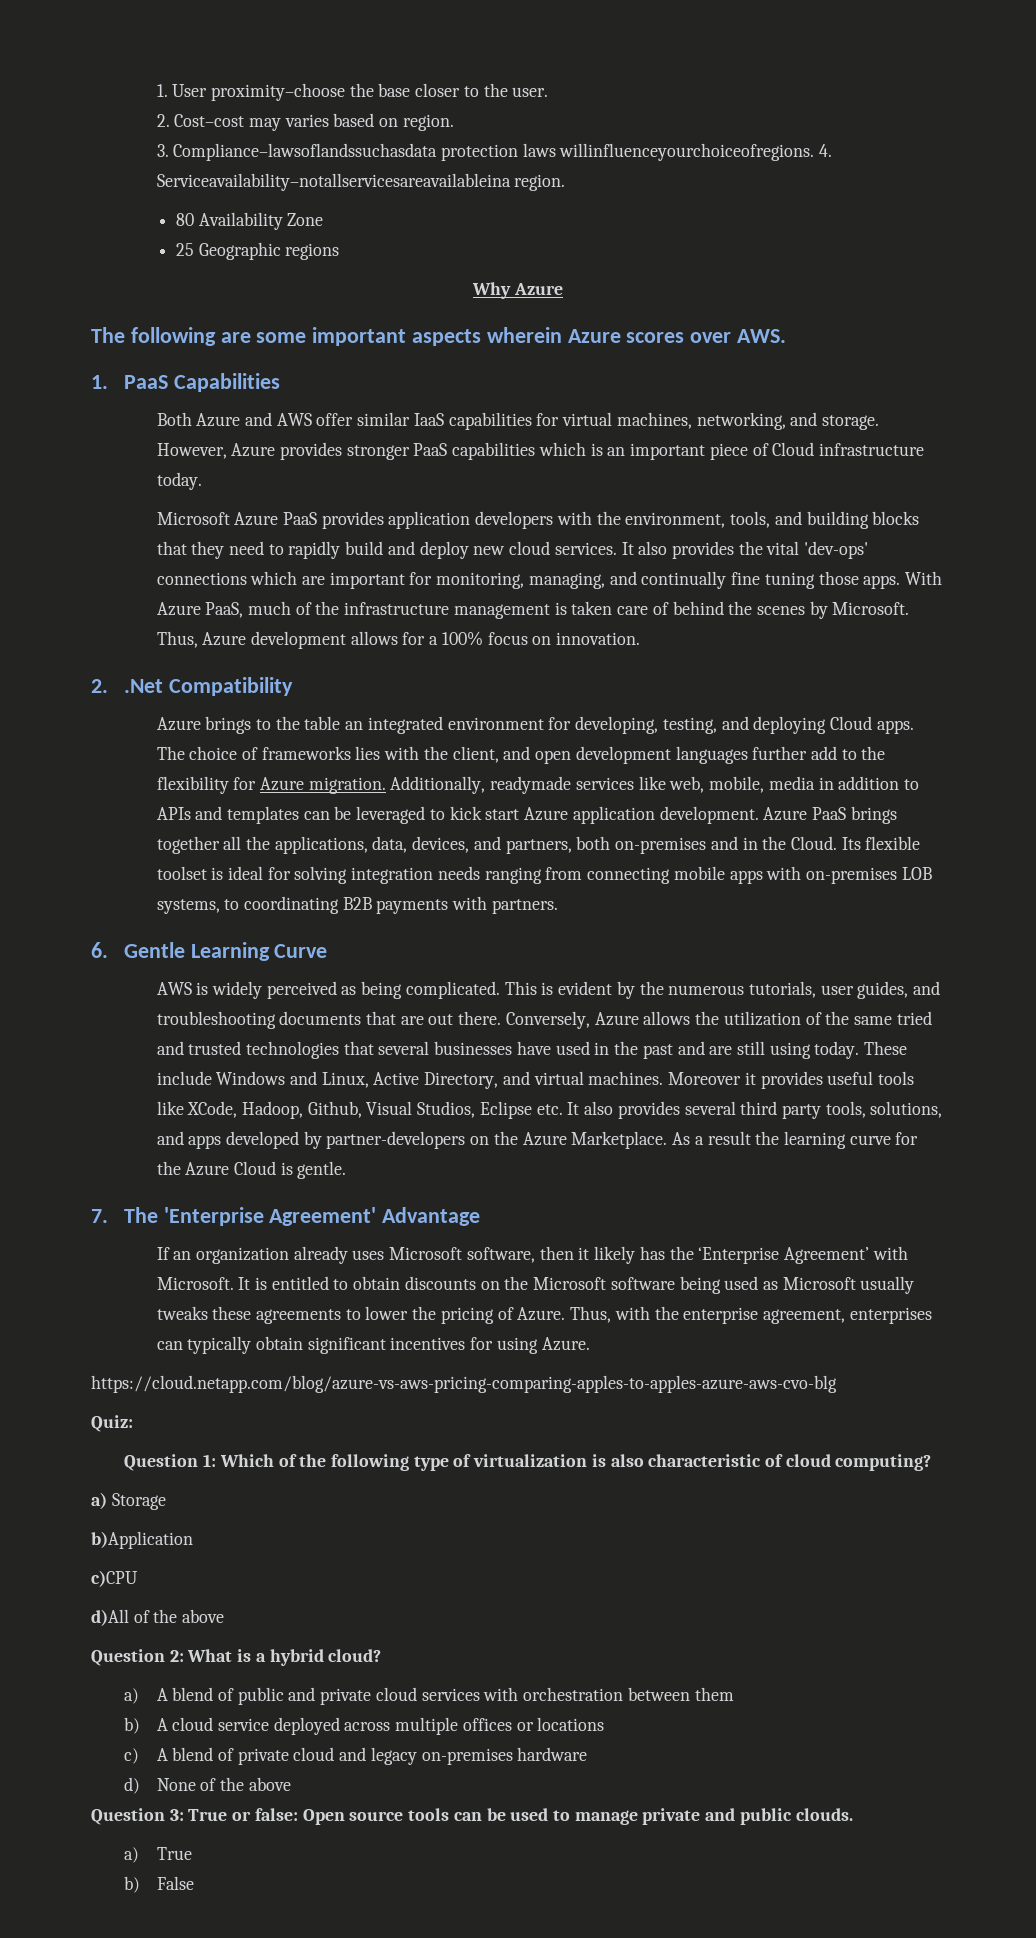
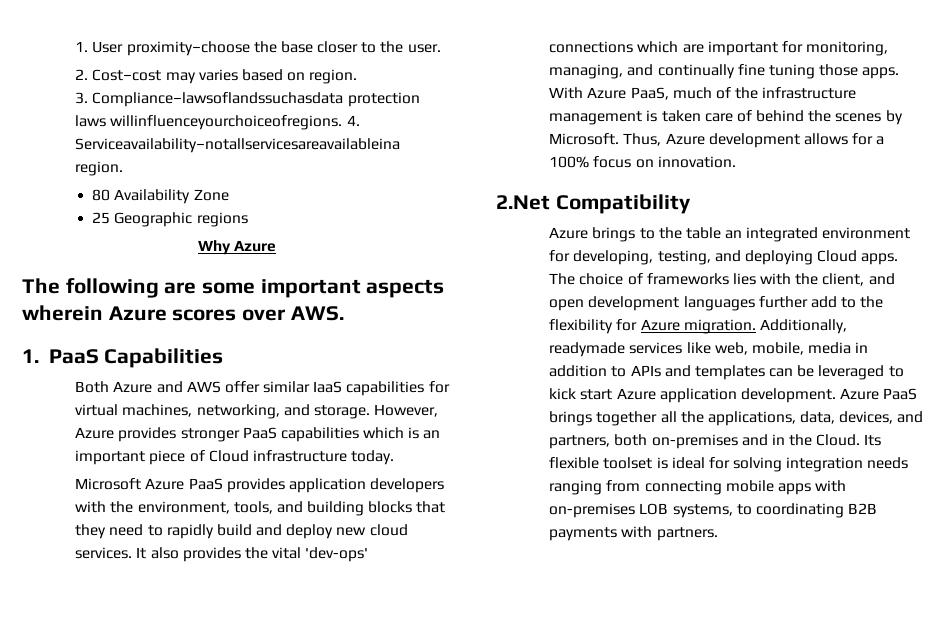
- 2. .Net Compatibility
+ 2.Net Compatibility
- 6. Gentle Learning Curve
- AWS is widely perceived as being complicated. This is evident by the numerous tutorials, user guides, and troubleshooting documents that are out there. Conversely, Azure allows the utilization of the same tried and trusted technologies that several businesses have used in the past and are still using today. These include Windows and Linux, Active Directory, and virtual machines. Moreover it provides useful tools like XCode, Hadoop, Github, Visual Studios, Eclipse etc. It also provides several third party tools, solutions, and apps developed by partner-developers on the Azure Marketplace. As a result the learning curve for the Azure Cloud is gentle.
- 7. The 'Enterprise Agreement' Advantage
- If an organization already uses Microsoft software, then it likely has the ‘Enterprise Agreement’ with Microsoft. It is entitled to obtain discounts on the Microsoft software being used as Microsoft usually tweaks these agreements to lower the pricing of Azure. Thus, with the enterprise agreement, enterprises can typically obtain significant incentives for using Azure.
- https://cloud.netapp.com/blog/azure-vs-aws-pricing-comparing-apples-to-apples-azure-aws-cvo-blg
- Quiz:
- Question 1: Which of the following type of virtualization is also characteristic of cloud computing?
- a) Storage
- b)Application
- c)CPU
- d)All of the above
- Question 2: What is a hybrid cloud?
- a) A blend of public and private cloud services with orchestration between them
- b) A cloud service deployed across multiple offices or locations
- c) A blend of private cloud and legacy on-premises hardware
- d) None of the above
- Question 3: True or false: Open source tools can be used to manage private and public clouds.
- a) True
- b) False

